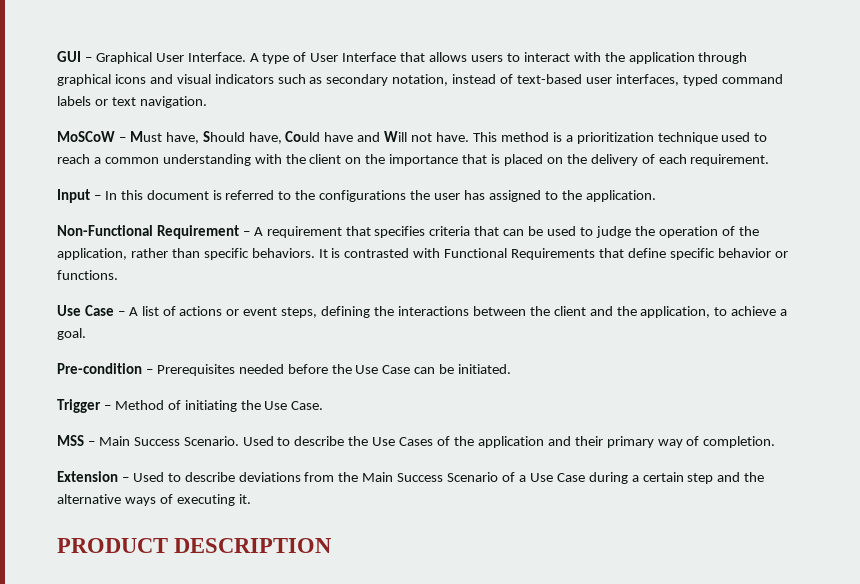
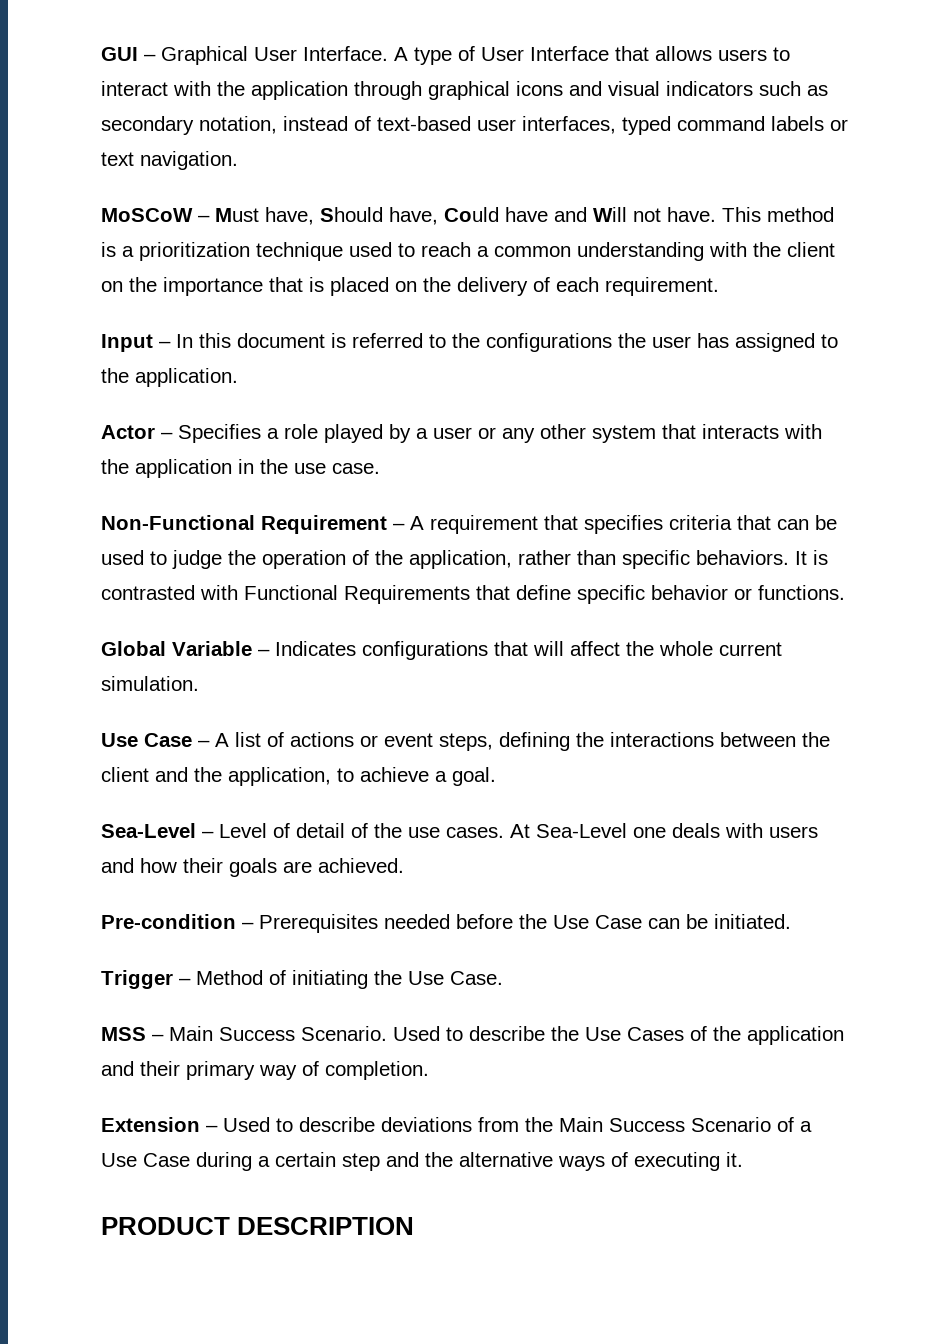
+ Actor – Specifies a role played by a user or any other system that interacts with the application in the use case.
+ Global Variable – Indicates configurations that will affect the whole current simulation.
+ Sea-Level – Level of detail of the use cases. At Sea-Level one deals with users and how their goals are achieved.

